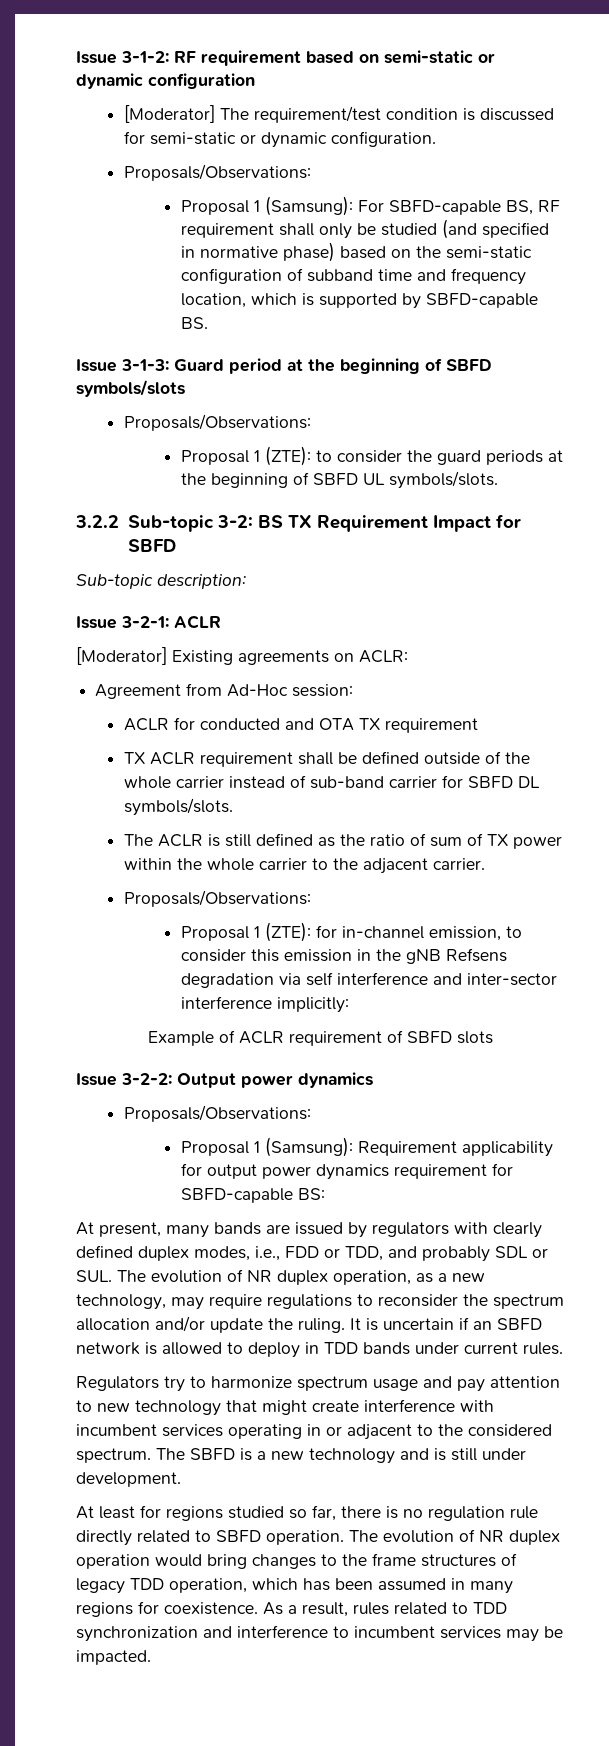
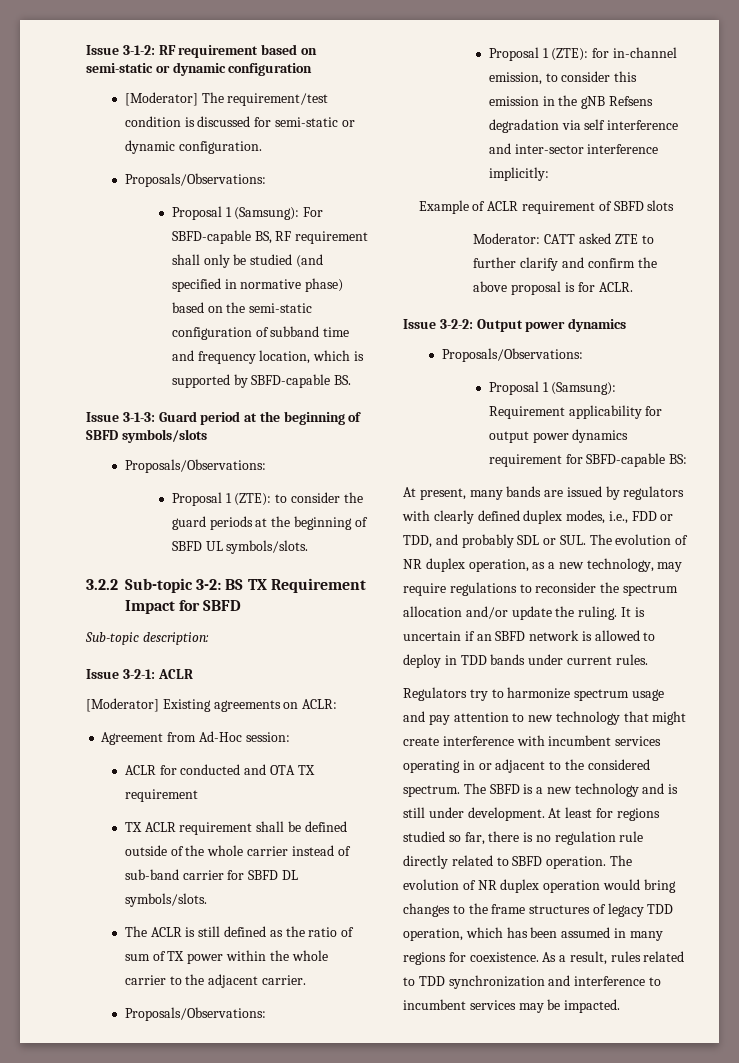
+ Moderator: CATT asked ZTE to further clarify and confirm the above proposal is for ACLR.
- The SBFD is a new technology and is still under development.
- At least for regions studied so far, there is no regulation rule directly related to SBFD operation.
+ The SBFD is a new technology and is still under development. At least for regions studied so far, there is no regulation rule directly related to SBFD operation.

